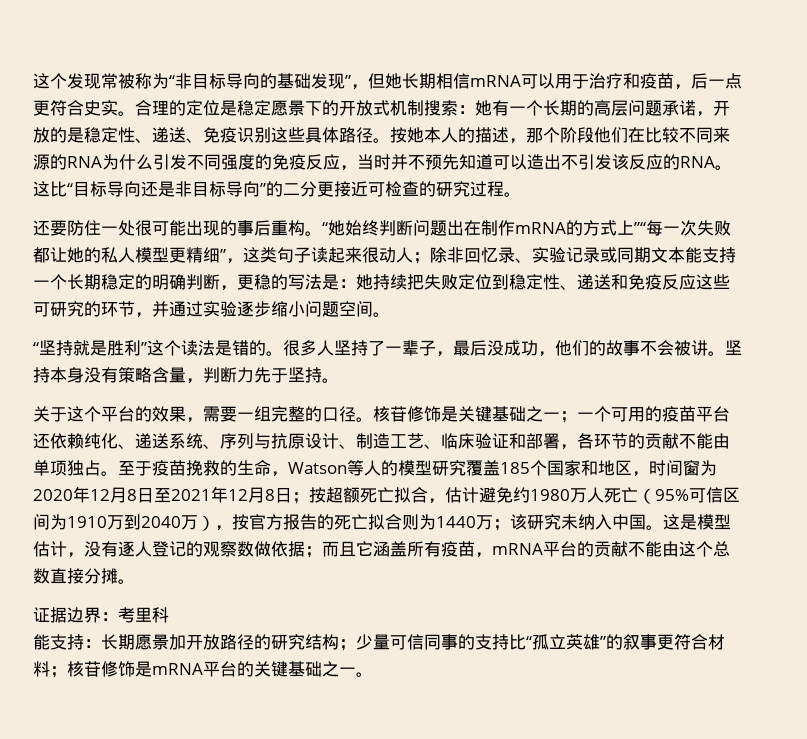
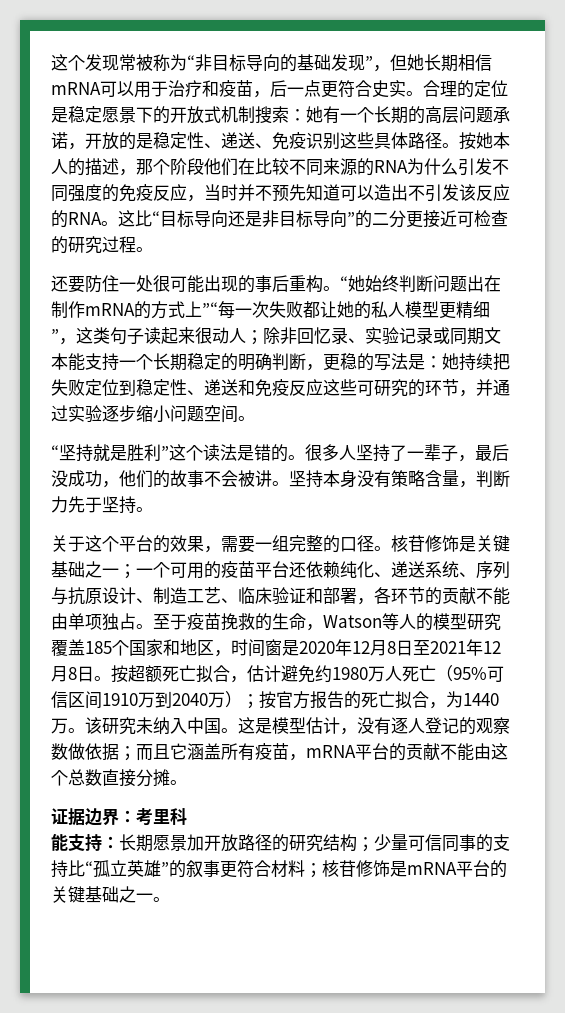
- 至于疫苗挽救的生命，Watson等人的模型研究覆盖185个国家和地区，时间窗为2020年12月8日至2021年12月8日；按超额死亡拟合，估计避免约1980万人死亡（95%可信区间为1910万到2040万），按官方报告的死亡拟合则为1440万；该研究未纳入中国。
+ 至于疫苗挽救的生命，Watson等人的模型研究覆盖185个国家和地区，时间窗是2020年12月8日至2021年12月8日。按超额死亡拟合，估计避免约1980万人死亡（95%可信区间1910万到2040万）；按官方报告的死亡拟合，为1440万。该研究未纳入中国。

